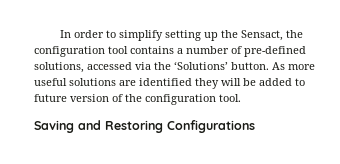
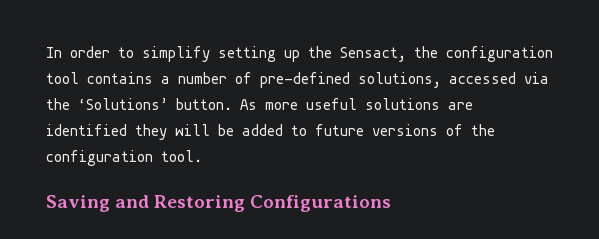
- As more useful solutions are identified they will be added to future version of the configuration tool.
+ As more useful solutions are identified they will be added to future versions of the configuration tool.

